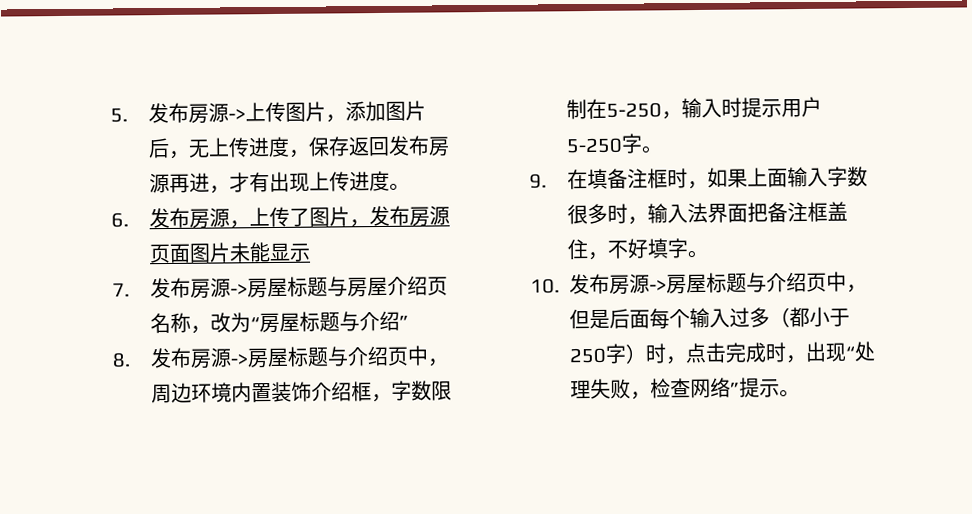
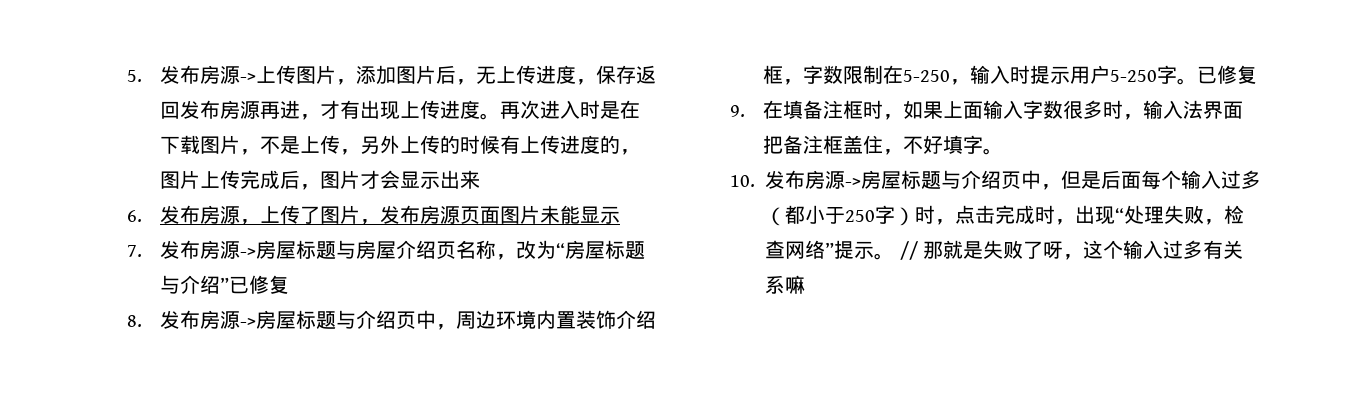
+ 再次进入时是在下载图片，不是上传，另外上传的时候有上传进度的，图片上传完成后，图片才会显示出来
- 7.发布房源->房屋标题与房屋介绍页名称，改为“房屋标题与介绍”
+ 7.发布房源->房屋标题与房屋介绍页名称，改为“房屋标题与介绍”已修复
- 8.发布房源->房屋标题与介绍页中，周边环境内置装饰介绍框，字数限制在5-250，输入时提示用户5-250字。
+ 8.发布房源->房屋标题与介绍页中，周边环境内置装饰介绍框，字数限制在5-250，输入时提示用户5-250字。已修复
+ // 那就是失败了呀，这个输入过多有关系嘛

